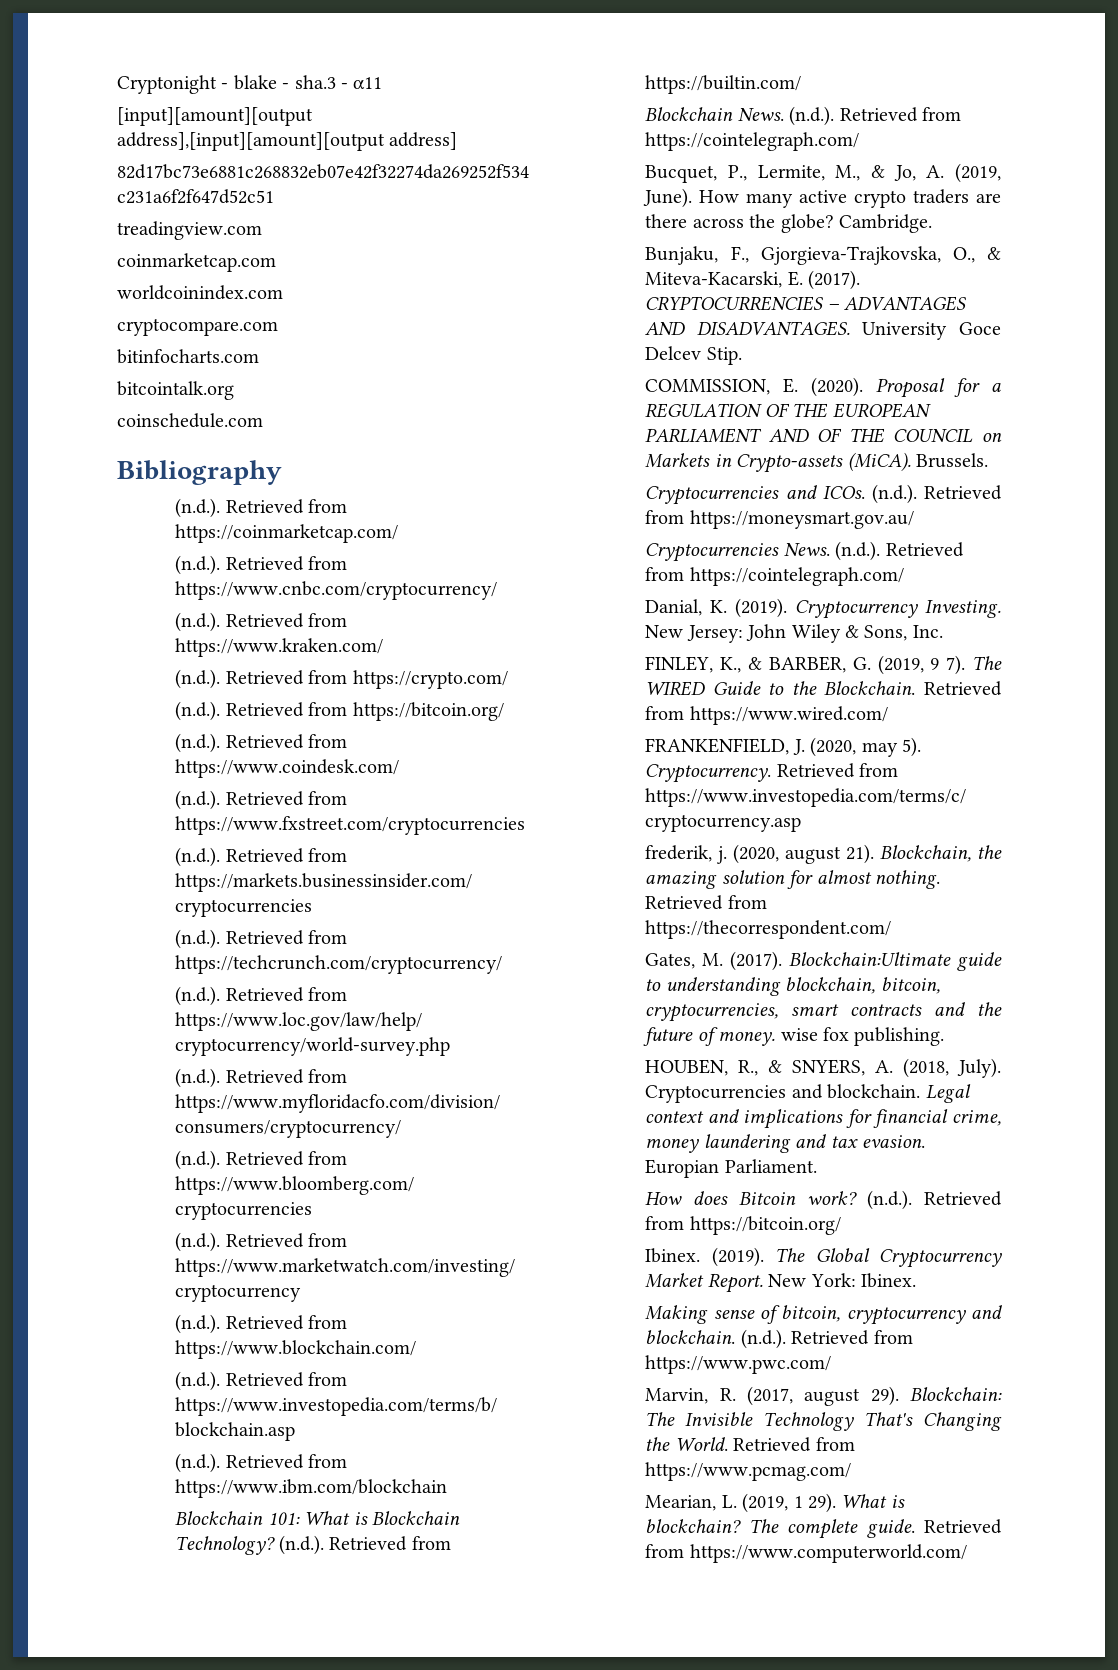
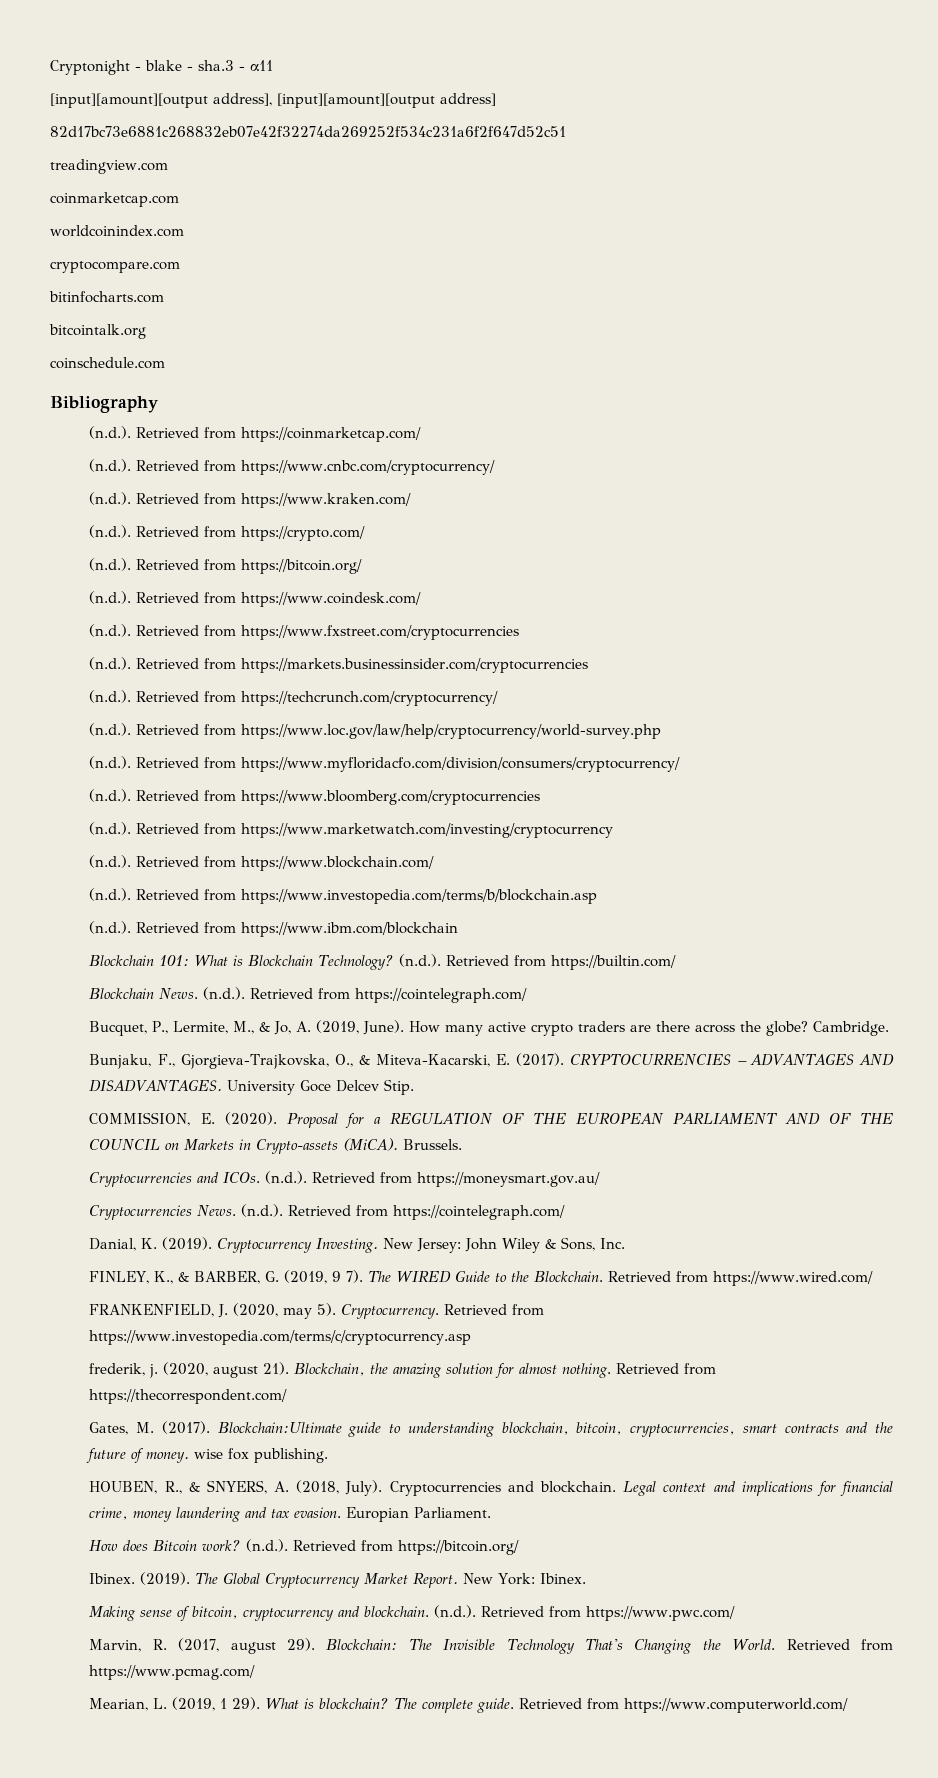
- [input][amount][output address],[input][amount][output address]
+ [input][amount][output address], [input][amount][output address]

